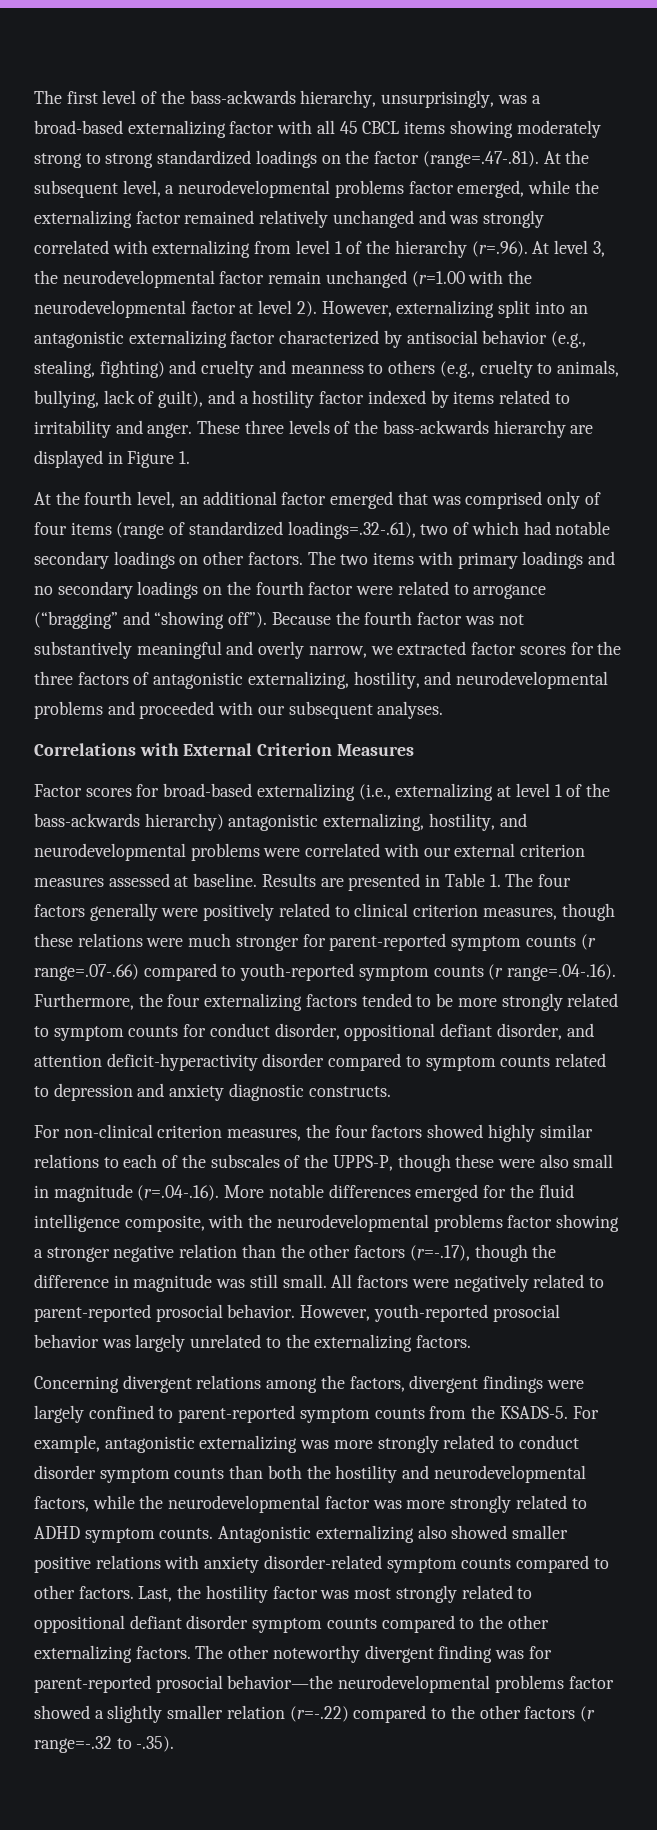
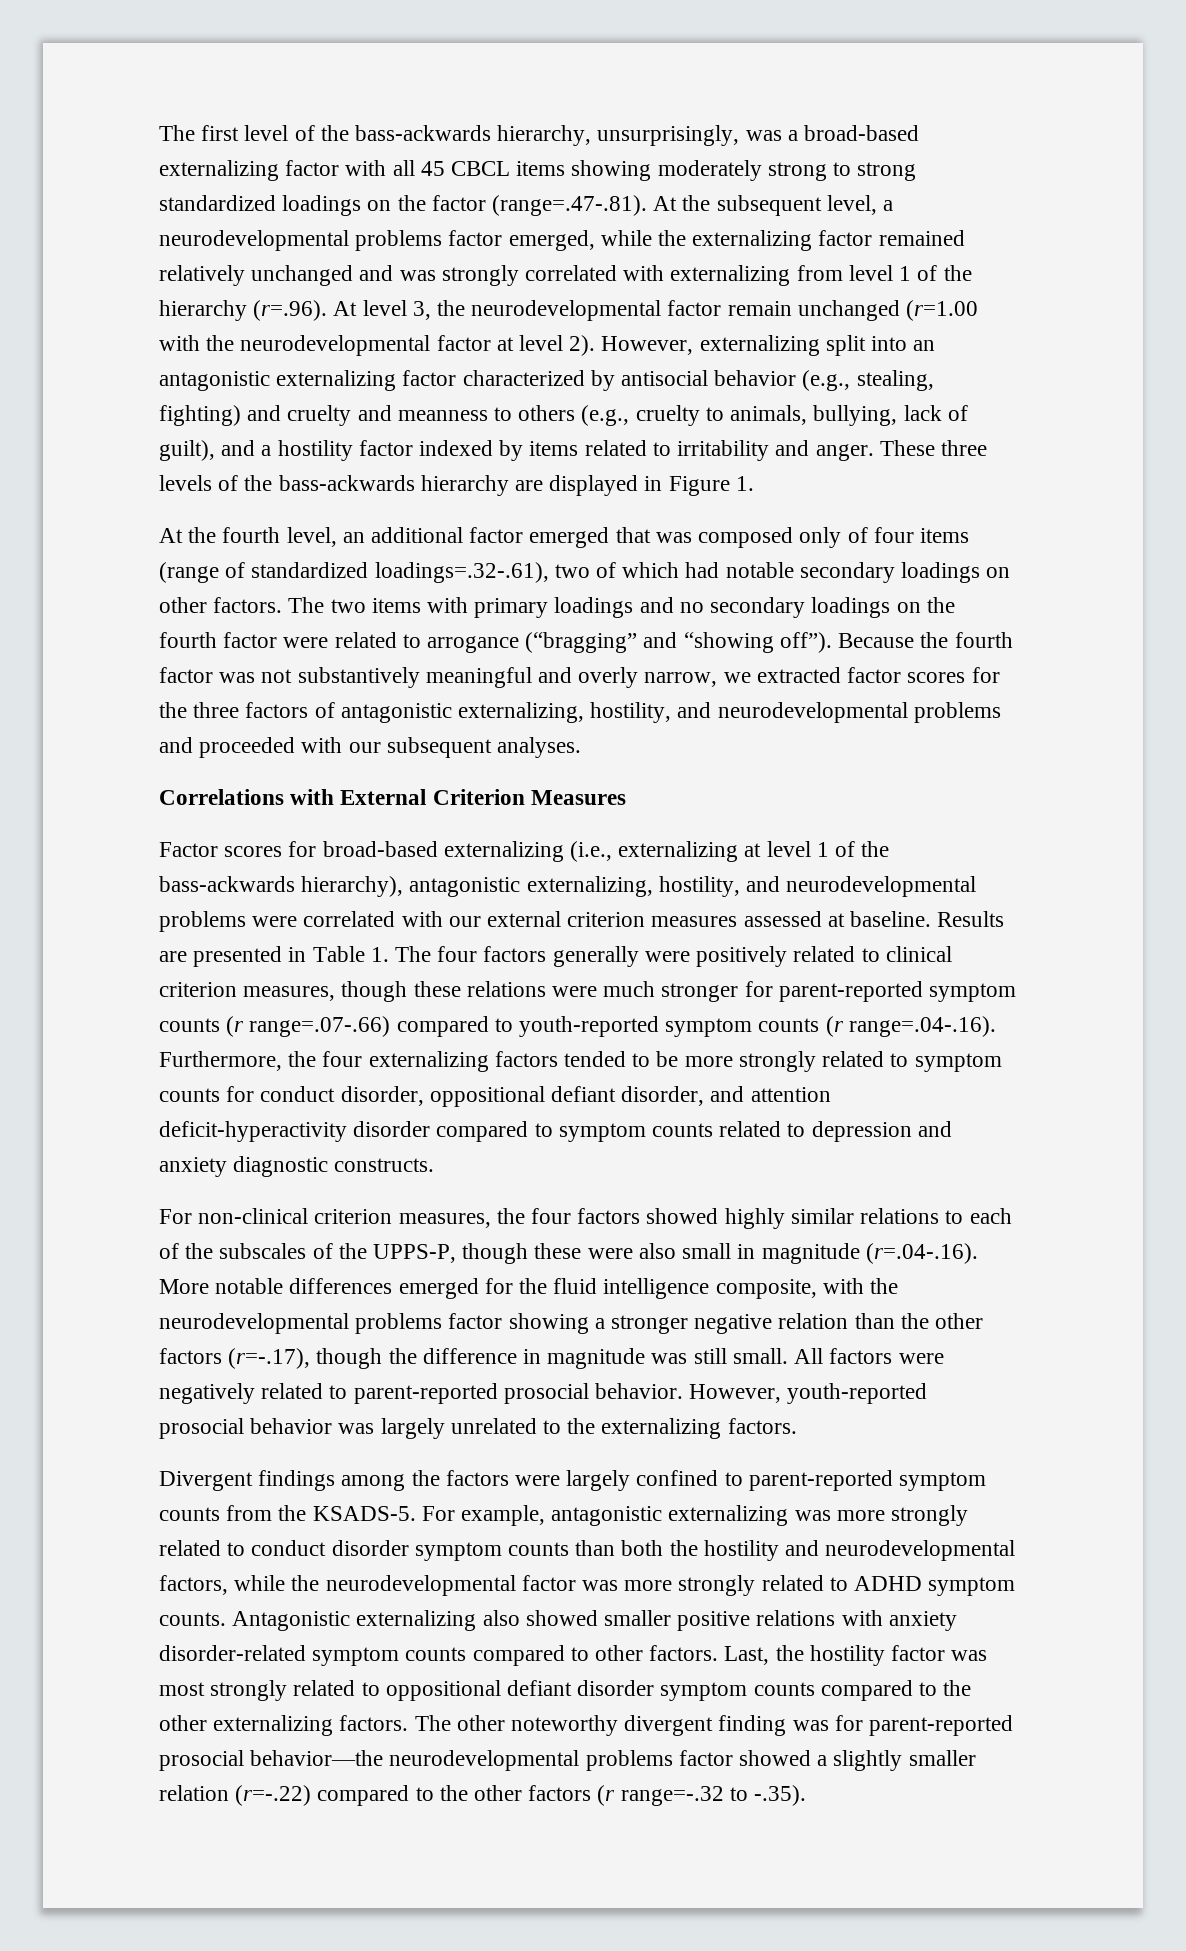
- At the fourth level, an additional factor emerged that was comprised only of four items (range of standardized loadings=.32-.61), two of which had notable secondary loadings on other factors.
+ At the fourth level, an additional factor emerged that was composed only of four items (range of standardized loadings=.32-.61), two of which had notable secondary loadings on other factors.
- Factor scores for broad-based externalizing (i.e., externalizing at level 1 of the bass-ackwards hierarchy) antagonistic externalizing, hostility, and neurodevelopmental problems were correlated with our external criterion measures assessed at baseline.
+ Factor scores for broad-based externalizing (i.e., externalizing at level 1 of the bass-ackwards hierarchy), antagonistic externalizing, hostility, and neurodevelopmental problems were correlated with our external criterion measures assessed at baseline.
- Concerning divergent relations among the factors, divergent findings were largely confined to parent-reported symptom counts from the KSADS-5.
+ Divergent findings among the factors were largely confined to parent-reported symptom counts from the KSADS-5.

